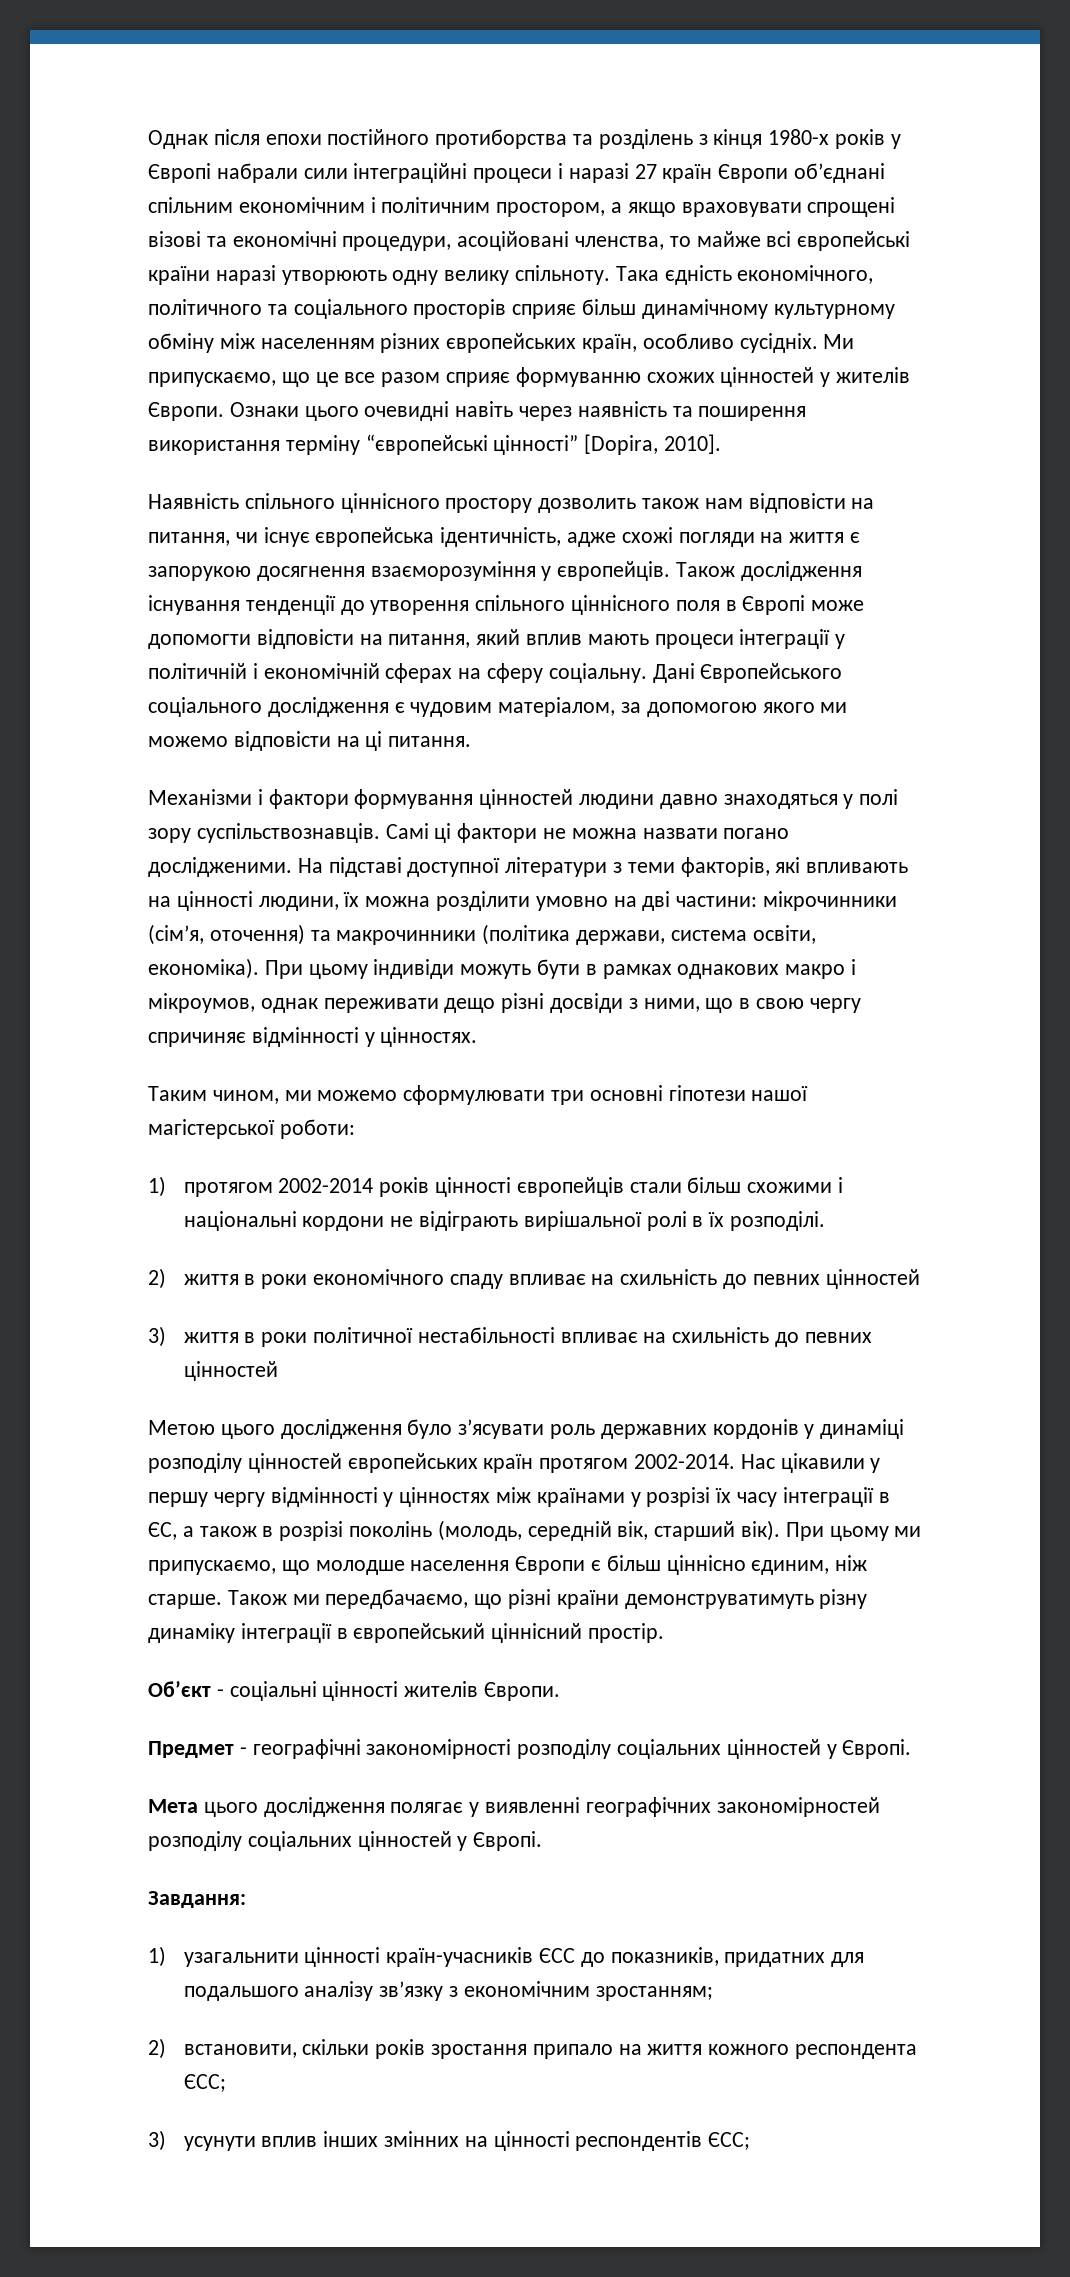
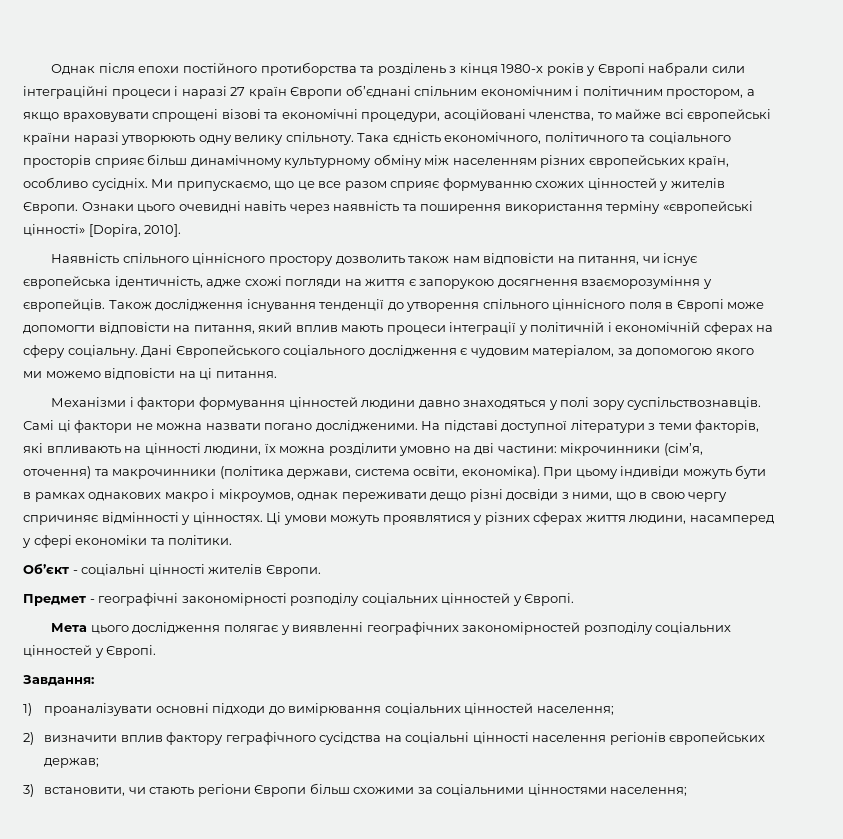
- Ознаки цього очевидні навіть через наявність та поширення використання терміну “європейські цінності” [Dopira, 2010].
+ Ознаки цього очевидні навіть через наявність та поширення використання терміну «європейські цінності» [Dopira, 2010].
- При цьому індивіди можуть бути в рамках однакових макро і мікроумов, однак переживати дещо різні досвіди з ними, що в свою чергу спричиняє відмінності у цінностях.
- Таким чином, ми можемо сформулювати три основні гіпотези нашої магістерської роботи:
- 1) протягом 2002-2014 років цінності європейців стали більш схожими і національні кордони не відіграють вирішальної ролі в їх розподілі.
- 2) життя в роки економічного спаду впливає на схильність до певних цінностей
- 3) життя в роки політичної нестабільності впливає на схильність до певних цінностей
- Метою цього дослідження було з’ясувати роль державних кордонів у динаміці розподілу цінностей європейських країн протягом 2002-2014. Нас цікавили у першу чергу відмінності у цінностях між країнами у розрізі їх часу інтеграції в ЄС, а також в розрізі поколінь (молодь, середній вік, старший вік). При цьому ми припускаємо, що молодше населення Європи є більш ціннісно єдиним, ніж старше. Також ми передбачаємо, що різні країни демонструватимуть різну динаміку інтеграції в європейський ціннісний простір.
+ При цьому індивіди можуть бути в рамках однакових макро і мікроумов, однак переживати дещо різні досвіди з ними, що в свою чергу спричиняє відмінності у цінностях. Ці умови можуть проявлятися у різних сферах життя людини, насамперед у сфері економіки та політики.
- 1) узагальнити цінності країн-учасників ЄСС до показників, придатних для подальшого аналізу зв’язку з економічним зростанням;
- 2) встановити, скільки років зростання припало на життя кожного респондента ЄСС;
- 3) усунути вплив інших змінних на цінності респондентів ЄСС;
+ 1) проаналізувати основні підходи до вимірювання соціальних цінностей населення;
+ 2) визначити вплив фактору геграфічного сусідства на соціальні цінності населення регіонів європейських держав;
+ 3) встановити, чи стають регіони Європи більш схожими за соціальними цінностями населення;

